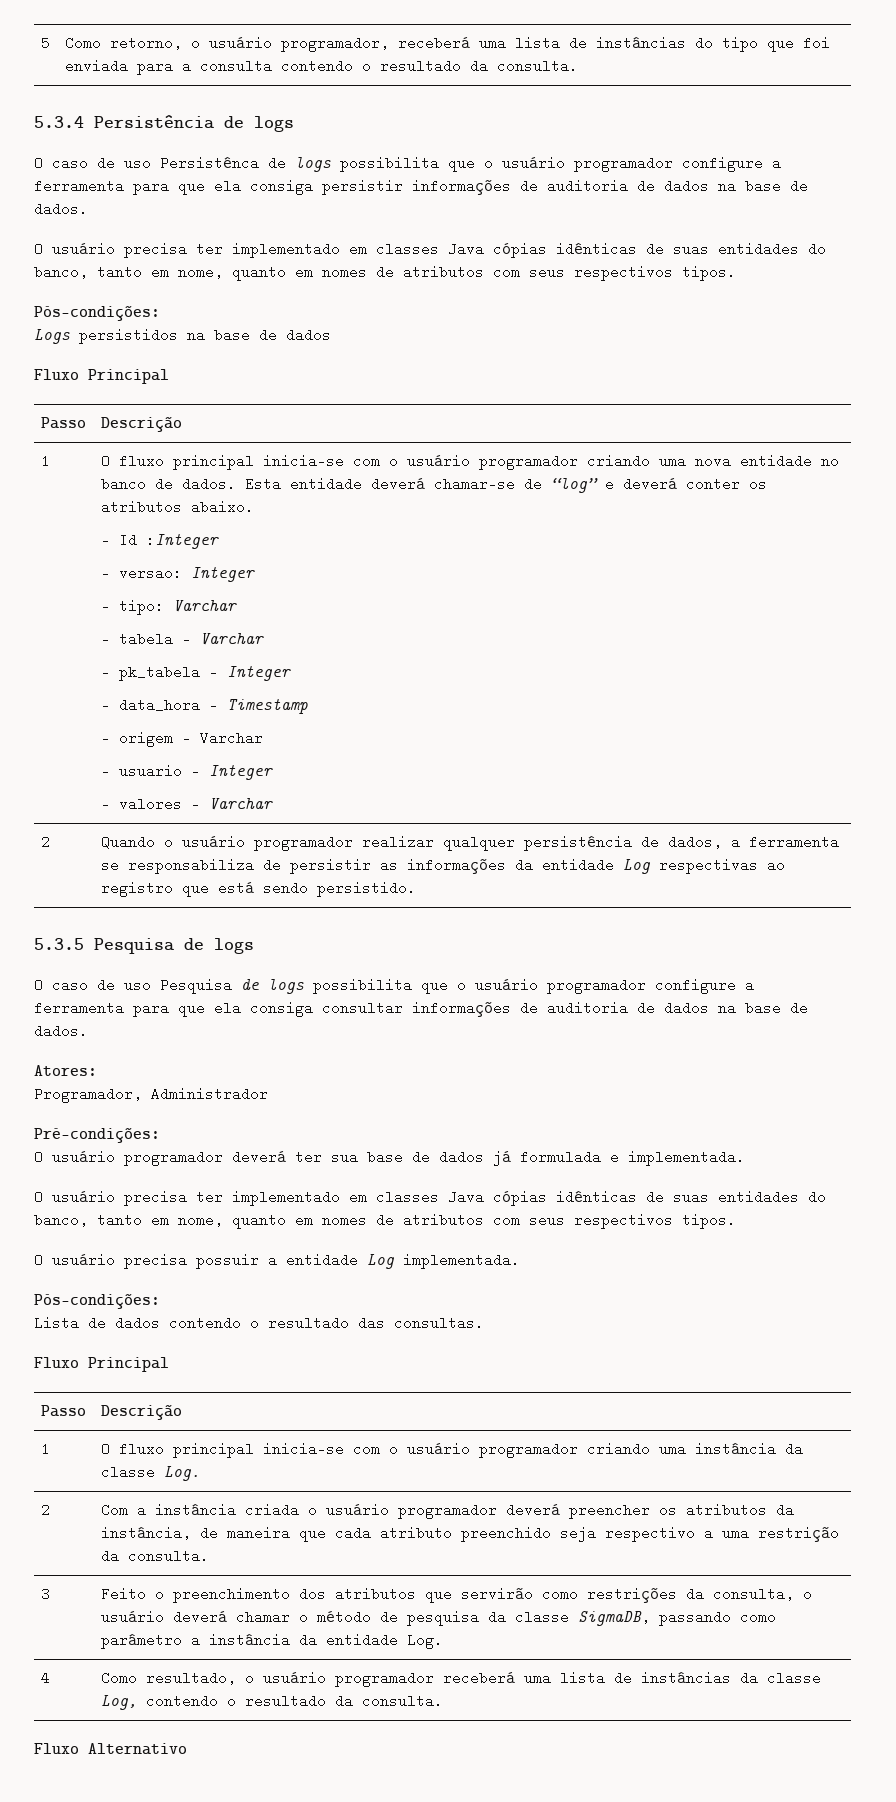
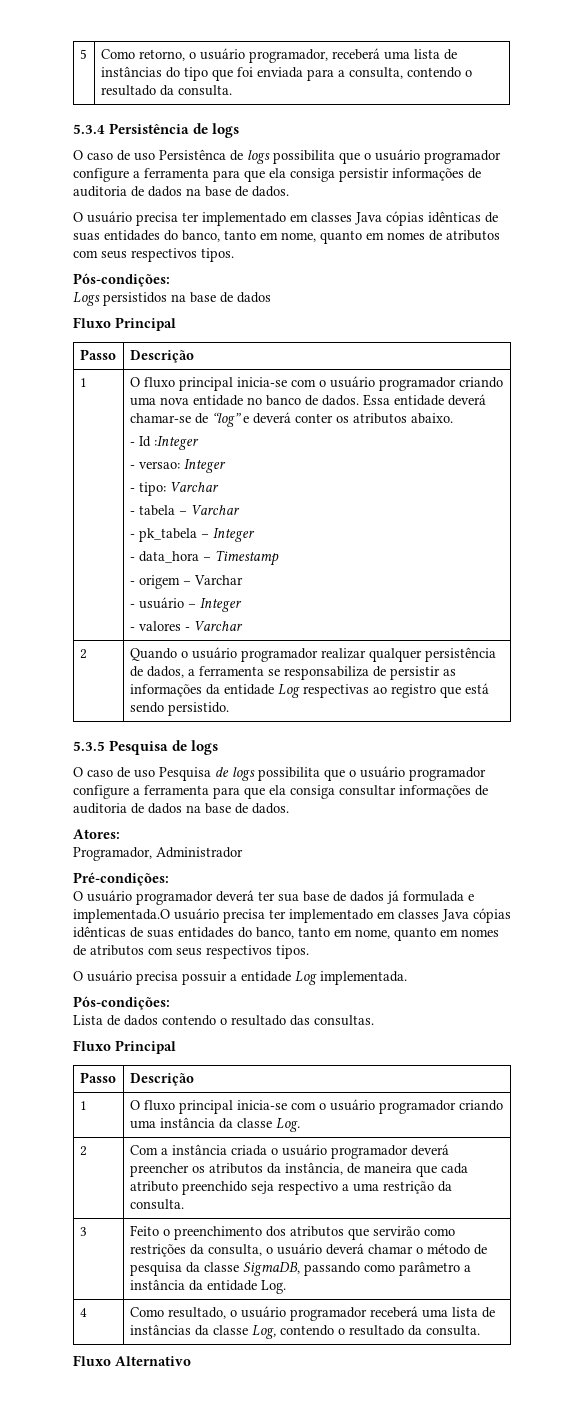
- 5 | Como retorno, o usuário programador, receberá uma lista de instâncias do tipo que foi enviada para a consulta contendo o resultado da consulta.
+ 5 | Como retorno, o usuário programador, receberá uma lista de instâncias do tipo que foi enviada para a consulta, contendo o resultado da consulta.
- Esta entidade deverá chamar-se de “log” e deverá conter os atributos abaixo.
+ Essa entidade deverá chamar-se de “log” e deverá conter os atributos abaixo.
- - usuario – Integer
+ - usuário – Integer
- O usuário programador deverá ter sua base de dados já formulada e implementada.
- O usuário precisa ter implementado em classes Java cópias idênticas de suas entidades do banco, tanto em nome, quanto em nomes de atributos com seus respectivos tipos.
+ O usuário programador deverá ter sua base de dados já formulada e implementada.O usuário precisa ter implementado em classes Java cópias idênticas de suas entidades do banco, tanto em nome, quanto em nomes de atributos com seus respectivos tipos.

